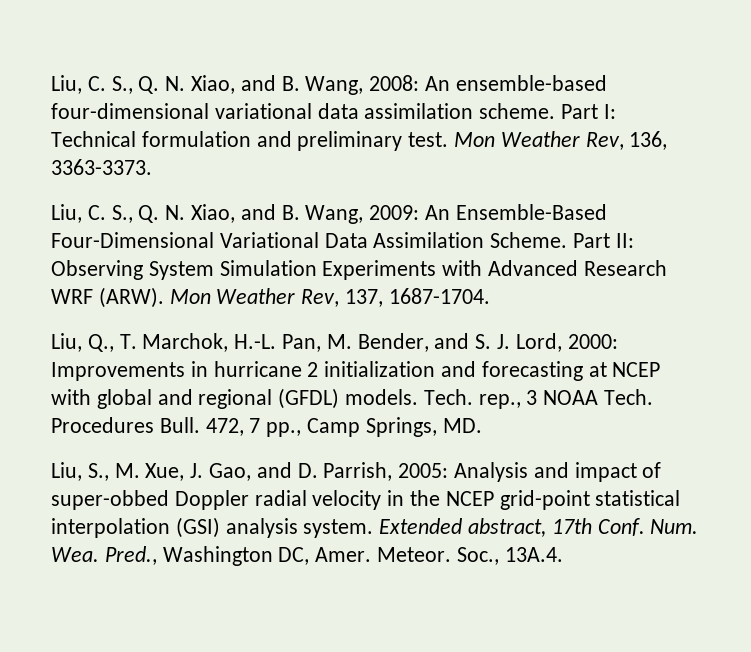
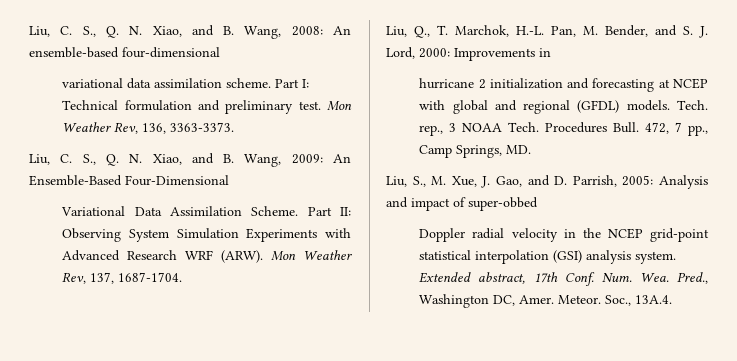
- Liu, C. S., Q. N. Xiao, and B. Wang, 2008: An ensemble-based four-dimensional variational data assimilation scheme.
+ Liu, C. S., Q. N. Xiao, and B. Wang, 2008: An ensemble-based four-dimensional
+ variational data assimilation scheme.
- Liu, C. S., Q. N. Xiao, and B. Wang, 2009: An Ensemble-Based Four-Dimensional Variational Data Assimilation Scheme.
+ Liu, C. S., Q. N. Xiao, and B. Wang, 2009: An Ensemble-Based Four-Dimensional
+ Variational Data Assimilation Scheme.
- Liu, Q., T. Marchok, H.-L. Pan, M. Bender, and S. J. Lord, 2000: Improvements in hurricane 2 initialization and forecasting at NCEP with global and regional (GFDL) models.
+ Liu, Q., T. Marchok, H.-L. Pan, M. Bender, and S. J. Lord, 2000: Improvements in
+ hurricane 2 initialization and forecasting at NCEP with global and regional (GFDL) models.
- Liu, S., M. Xue, J. Gao, and D. Parrish, 2005: Analysis and impact of super-obbed Doppler radial velocity in the NCEP grid-point statistical interpolation (GSI) analysis system.
+ Liu, S., M. Xue, J. Gao, and D. Parrish, 2005: Analysis and impact of super-obbed
+ Doppler radial velocity in the NCEP grid-point statistical interpolation (GSI) analysis system.

